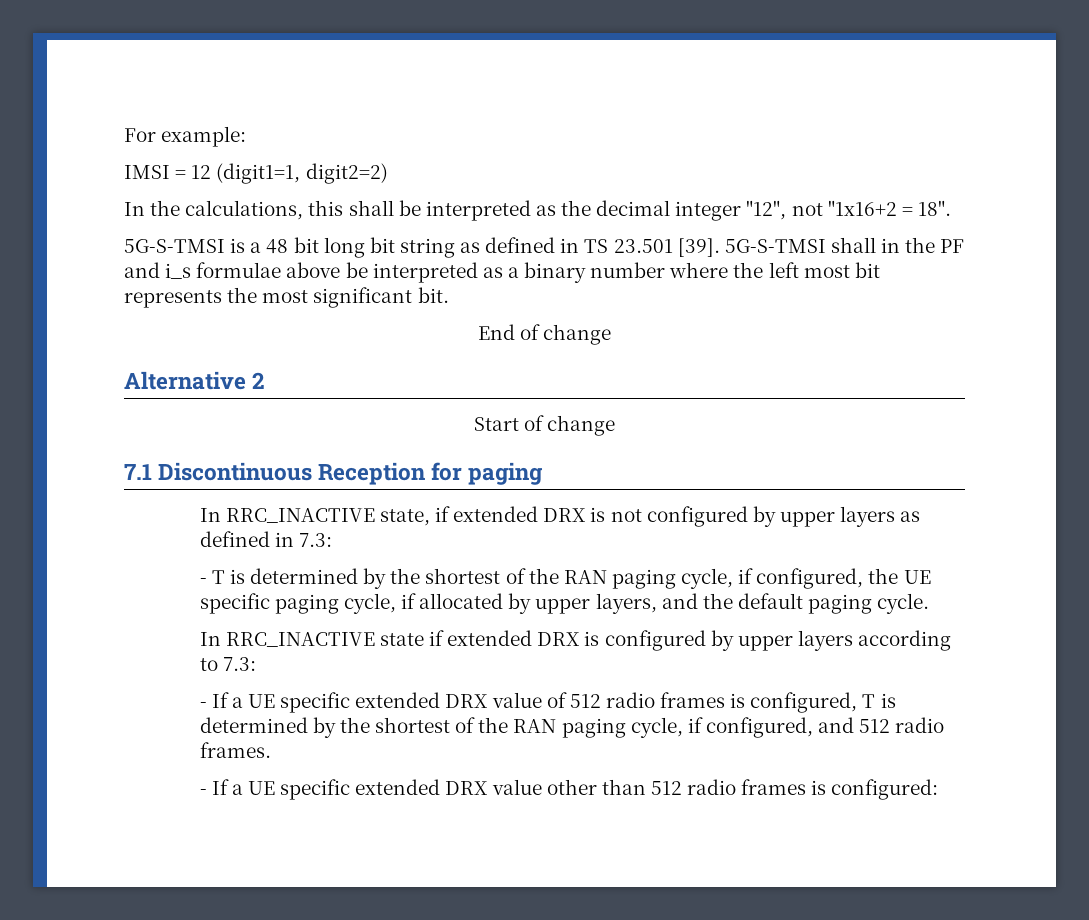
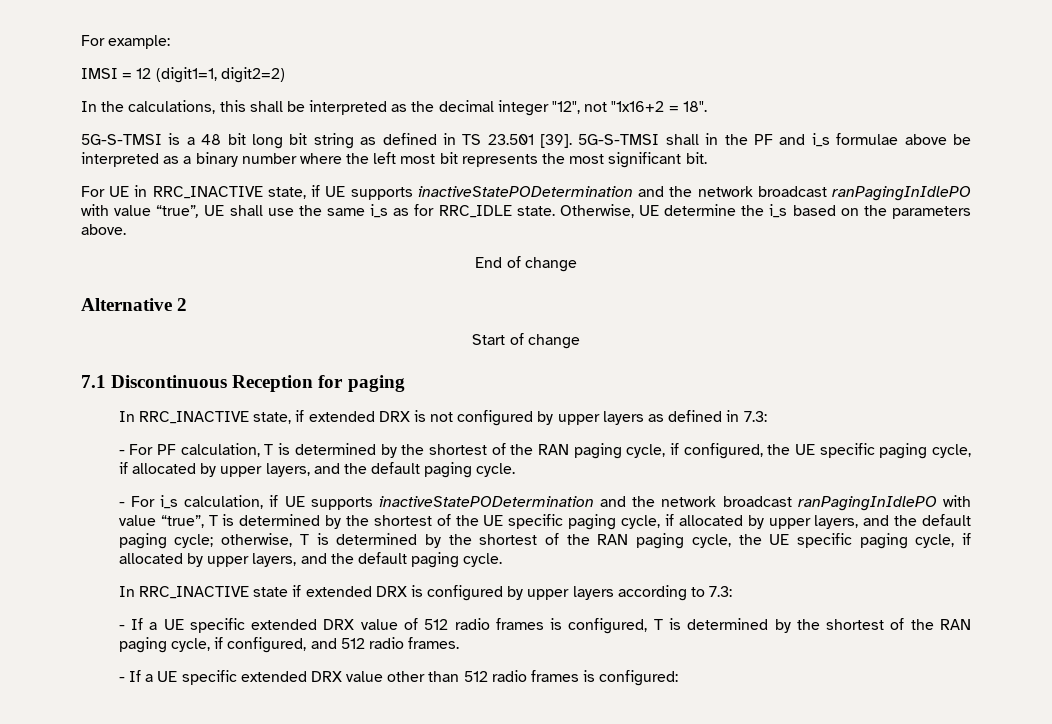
+ For UE in RRC_INACTIVE state, if UE supports inactiveStatePODetermination and the network broadcast ranPagingInIdlePO with value “true”, UE shall use the same i_s as for RRC_IDLE state. Otherwise, UE determine the i_s based on the parameters above.
- - T is determined by the shortest of the RAN paging cycle, if configured, the UE specific paging cycle, if allocated by upper layers, and the default paging cycle.
+ - For PF calculation, T is determined by the shortest of the RAN paging cycle, if configured, the UE specific paging cycle, if allocated by upper layers, and the default paging cycle.
+ - For i_s calculation, if UE supports inactiveStatePODetermination and the network broadcast ranPagingInIdlePO with value “true”, T is determined by the shortest of the UE specific paging cycle, if allocated by upper layers, and the default paging cycle; otherwise, T is determined by the shortest of the RAN paging cycle, the UE specific paging cycle, if allocated by upper layers, and the default paging cycle.

